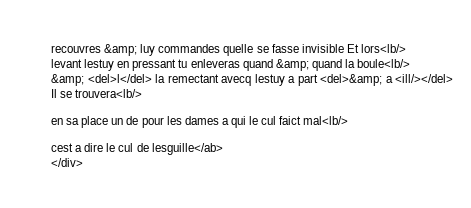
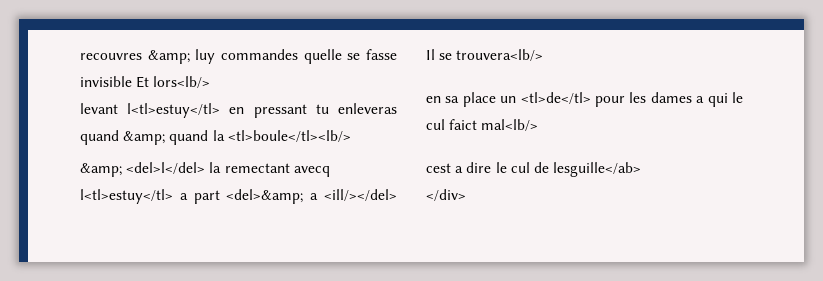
- levant lestuy en pressant tu enleveras quand &amp; quand la boule<lb/>
+ levant l<tl>estuy</tl> en pressant tu enleveras quand &amp; quand la <tl>boule</tl><lb/>
- &amp; <del>l</del> la remectant avecq lestuy a part <del>&amp; a <ill/></del> Il se trouvera<lb/>
+ &amp; <del>l</del> la remectant avecq l<tl>estuy</tl> a part <del>&amp; a <ill/></del> Il se trouvera<lb/>
- en sa place un de pour les dames a qui le cul faict mal<lb/>
+ en sa place un <tl>de</tl> pour les dames a qui le cul faict mal<lb/>

